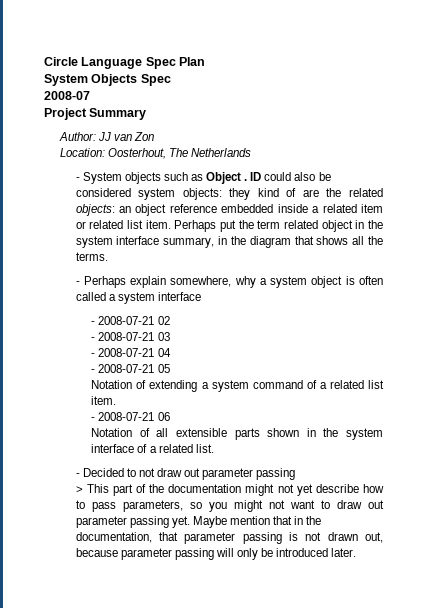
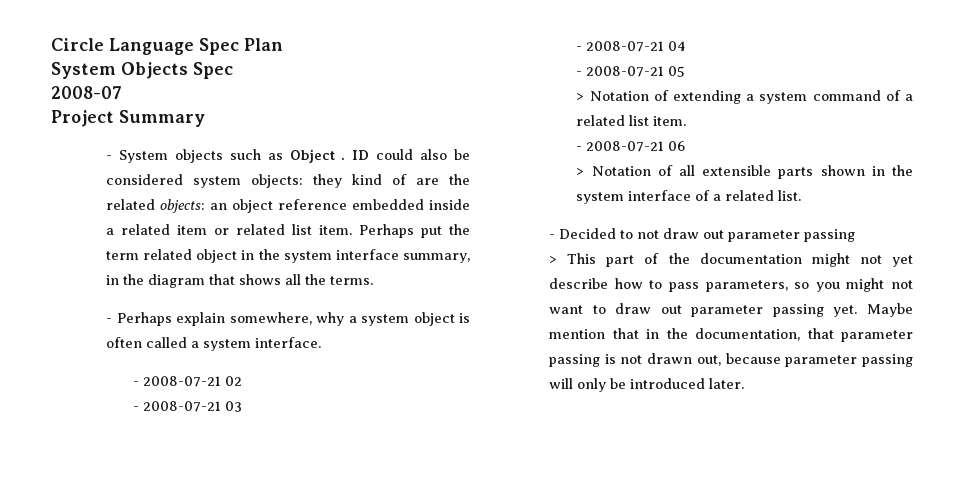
- Author: JJ van Zon
- Location: Oosterhout, The Netherlands
- - Perhaps explain somewhere, why a system object is often called a system interface
+ - Perhaps explain somewhere, why a system object is often called a system interface.
- Notation of extending a system command of a related list item.
+ > Notation of extending a system command of a related list item.
- Notation of all extensible parts shown in the system interface of a related list.
+ > Notation of all extensible parts shown in the system interface of a related list.

